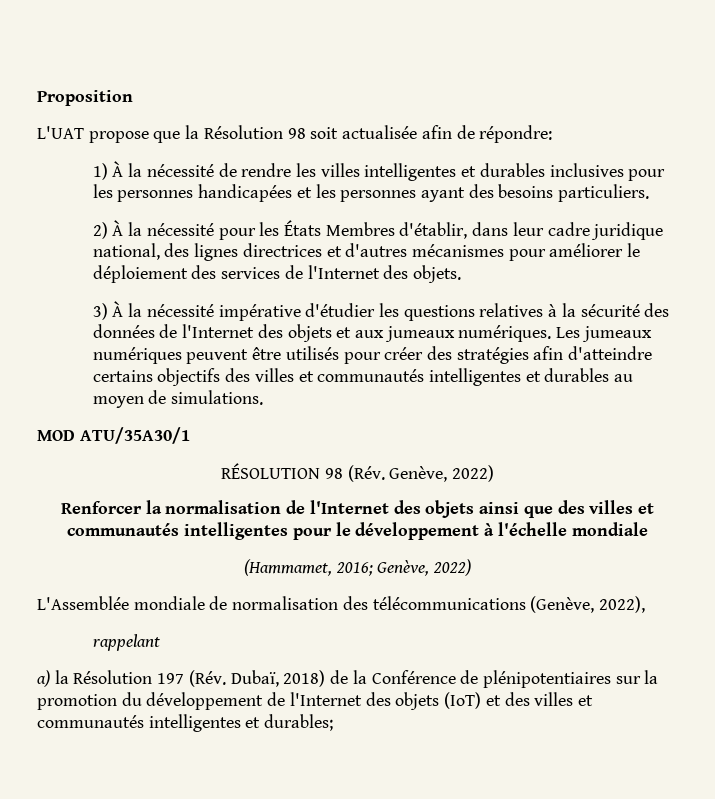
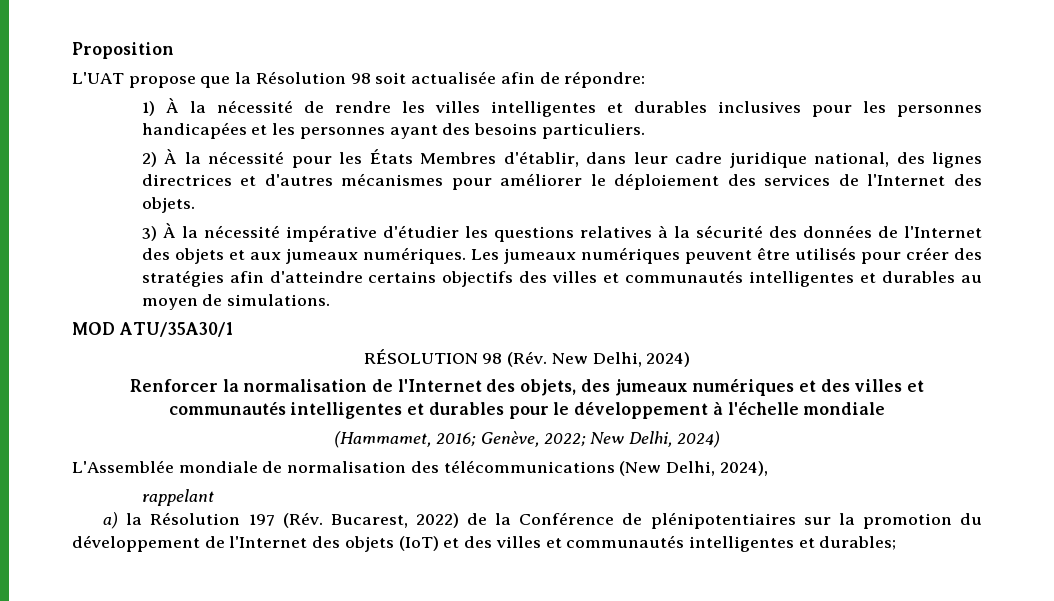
- RÉSOLUTION 98 (Rév. Genève, 2022)
+ RÉSOLUTION 98 (Rév. New Delhi, 2024)
- Renforcer la normalisation de l'Internet des objets ainsi que des villes et communautés intelligentes pour le développement à l'échelle mondiale
+ Renforcer la normalisation de l'Internet des objets, des jumeaux numériques et des villes et communautés intelligentes et durables pour le développement à l'échelle mondiale
- (Hammamet, 2016; Genève, 2022)
+ (Hammamet, 2016; Genève, 2022; New Delhi, 2024)
- L'Assemblée mondiale de normalisation des télécommunications (Genève, 2022),
+ L'Assemblée mondiale de normalisation des télécommunications (New Delhi, 2024),
- a) la Résolution 197 (Rév. Dubaï, 2018) de la Conférence de plénipotentiaires sur la promotion du développement de l'Internet des objets (IoT) et des villes et communautés intelligentes et durables;
+ a) la Résolution 197 (Rév. Bucarest, 2022) de la Conférence de plénipotentiaires sur la promotion du développement de l'Internet des objets (IoT) et des villes et communautés intelligentes et durables;

